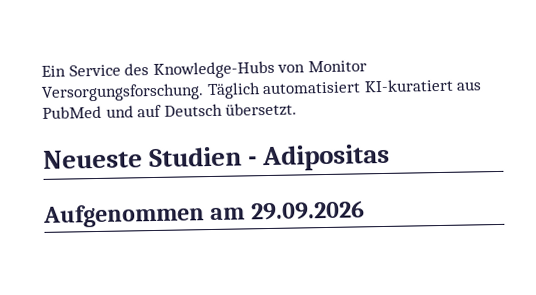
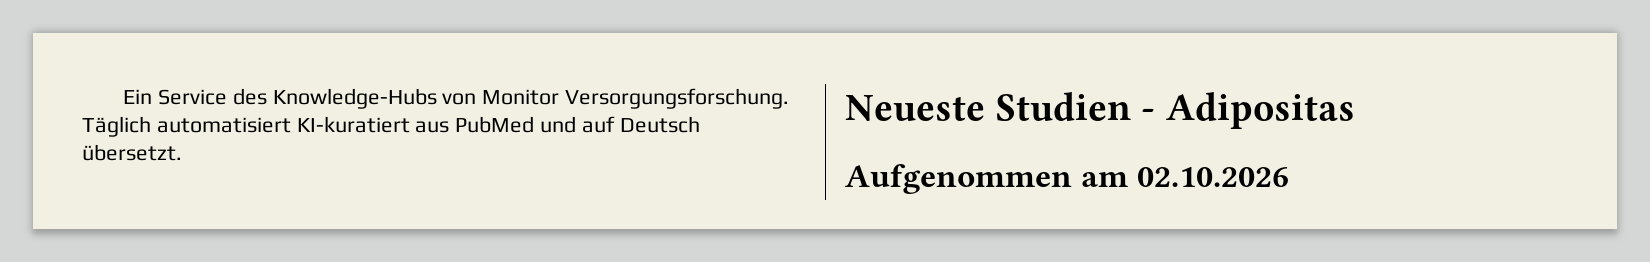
- Aufgenommen am 29.09.2026
+ Aufgenommen am 02.10.2026

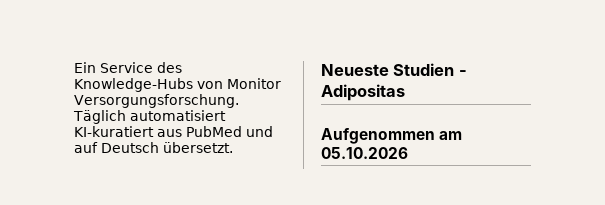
- Aufgenommen am 02.10.2026
+ Aufgenommen am 05.10.2026

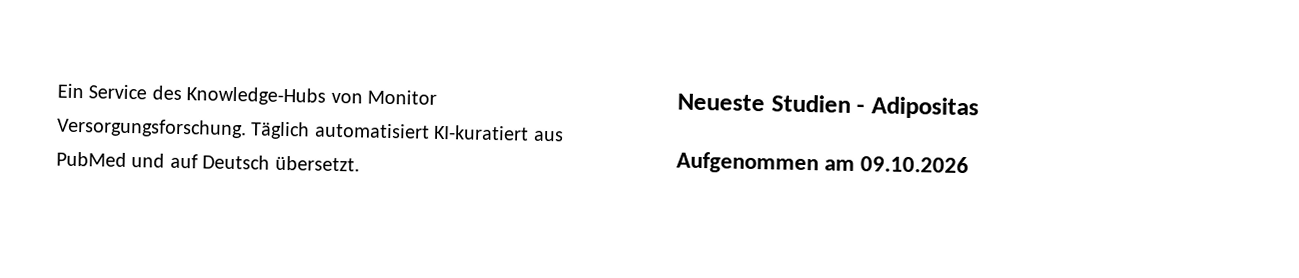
- Aufgenommen am 05.10.2026
+ Aufgenommen am 09.10.2026

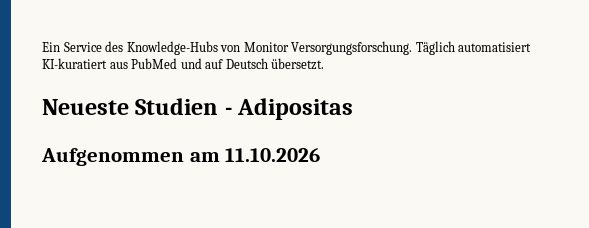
- Aufgenommen am 09.10.2026
+ Aufgenommen am 11.10.2026

